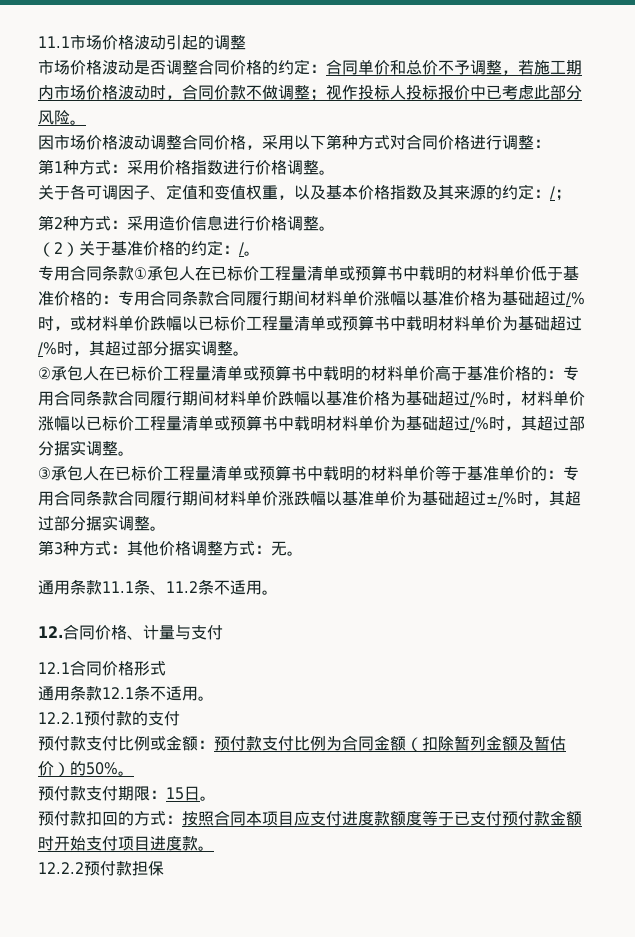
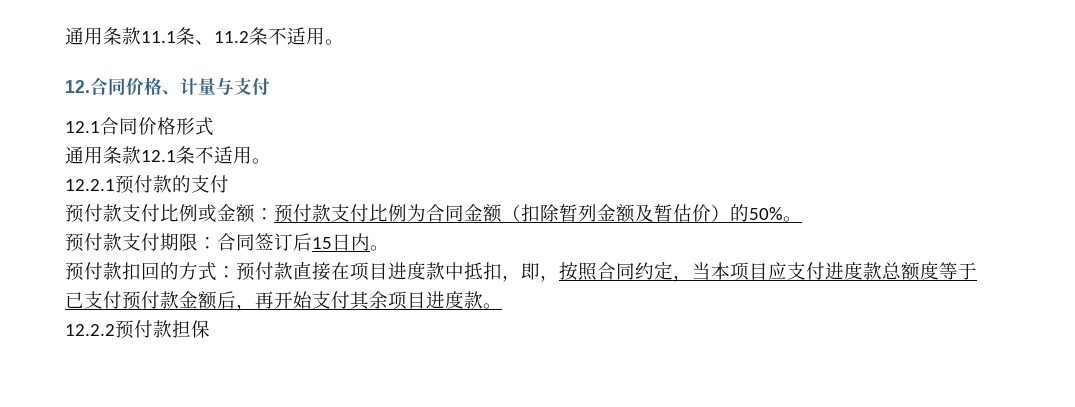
- 11.1市场价格波动引起的调整
- 市场价格波动是否调整合同价格的约定：合同单价和总价不予调整，若施工期内市场价格波动时，合同价款不做调整；视作投标人投标报价中已考虑此部分风险。
- 因市场价格波动调整合同价格，采用以下第种方式对合同价格进行调整：
- 第1种方式：采用价格指数进行价格调整。
- 关于各可调因子、定值和变值权重，以及基本价格指数及其来源的约定：/；
- 第2种方式：采用造价信息进行价格调整。
- （2）关于基准价格的约定：/。
- 专用合同条款①承包人在已标价工程量清单或预算书中载明的材料单价低于基准价格的：专用合同条款合同履行期间材料单价涨幅以基准价格为基础超过/%时，或材料单价跌幅以已标价工程量清单或预算书中载明材料单价为基础超过/%时，其超过部分据实调整。
- ②承包人在已标价工程量清单或预算书中载明的材料单价高于基准价格的：专用合同条款合同履行期间材料单价跌幅以基准价格为基础超过/%时，材料单价涨幅以已标价工程量清单或预算书中载明材料单价为基础超过/%时，其超过部分据实调整。
- ③承包人在已标价工程量清单或预算书中载明的材料单价等于基准单价的：专用合同条款合同履行期间材料单价涨跌幅以基准单价为基础超过±/%时，其超过部分据实调整。
- 第3种方式：其他价格调整方式：无。
- 预付款支付期限：15日。
+ 预付款支付期限：合同签订后15日内。
- 预付款扣回的方式：按照合同本项目应支付进度款额度等于已支付预付款金额时开始支付项目进度款。
+ 预付款扣回的方式：预付款直接在项目进度款中抵扣，即，按照合同约定，当本项目应支付进度款总额度等于已支付预付款金额后，再开始支付其余项目进度款。

